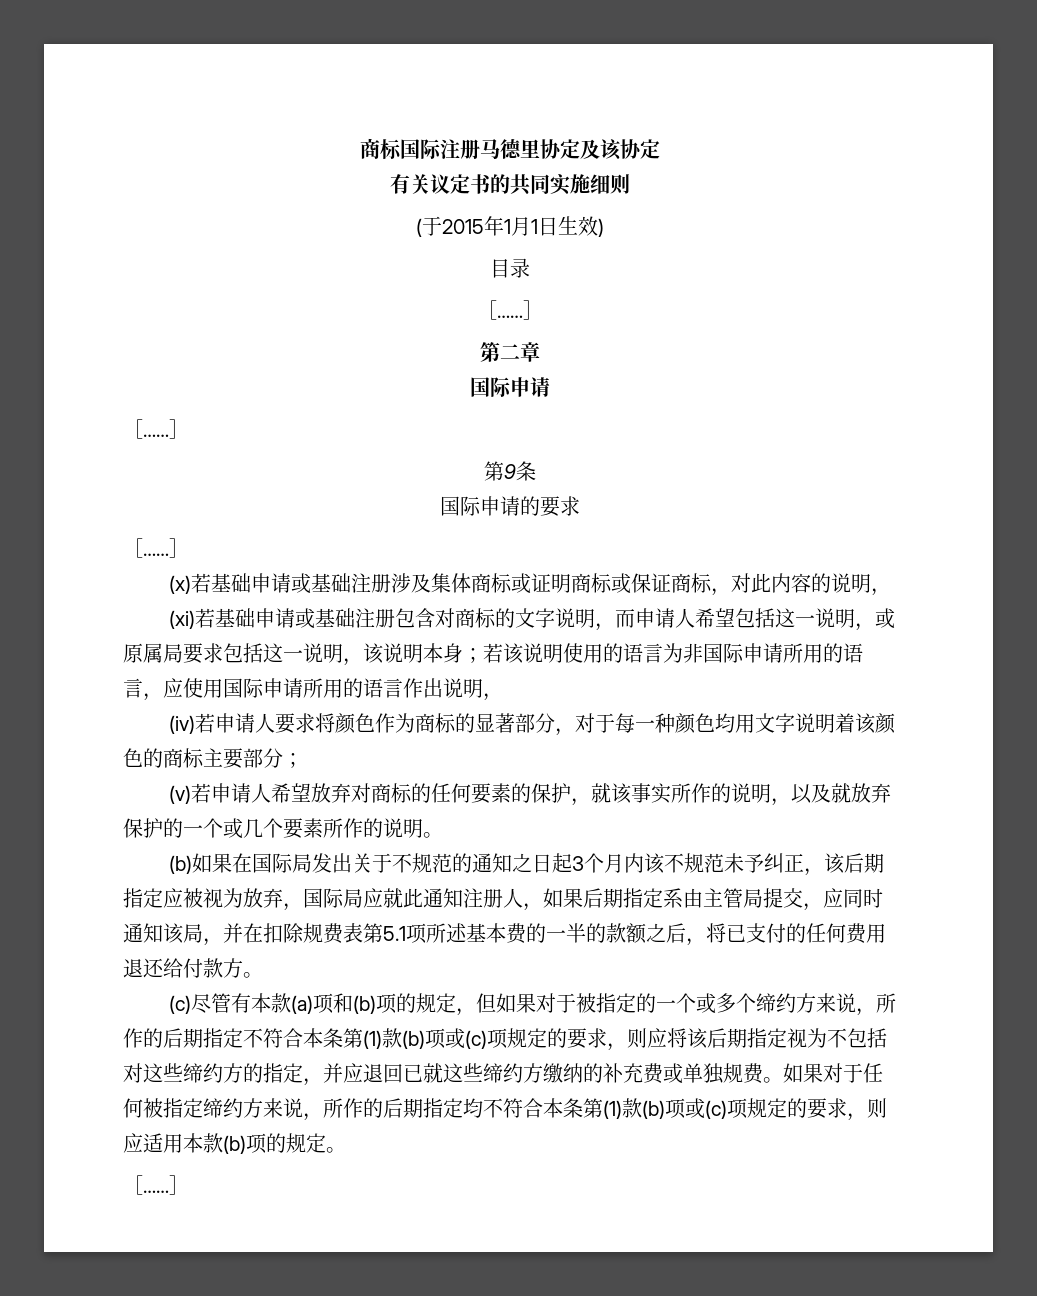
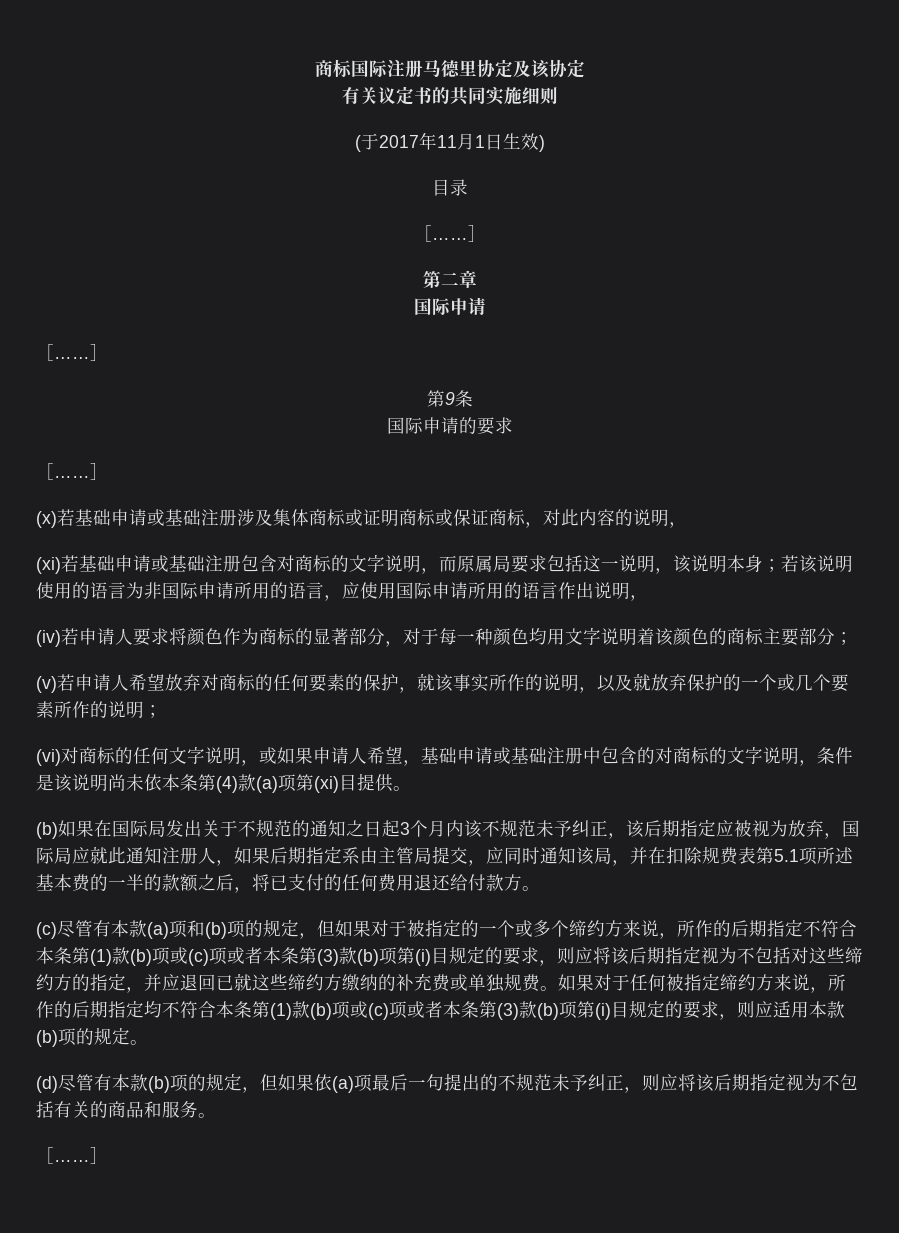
- (于2015年1月1日生效)
+ (于2017年11月1日生效)
- (xi)若基础申请或基础注册包含对商标的文字说明，而申请人希望包括这一说明，或原属局要求包括这一说明，该说明本身；若该说明使用的语言为非国际申请所用的语言，应使用国际申请所用的语言作出说明，
+ (xi)若基础申请或基础注册包含对商标的文字说明，而原属局要求包括这一说明，该说明本身；若该说明使用的语言为非国际申请所用的语言，应使用国际申请所用的语言作出说明，
- (v)若申请人希望放弃对商标的任何要素的保护，就该事实所作的说明，以及就放弃保护的一个或几个要素所作的说明。
+ (v)若申请人希望放弃对商标的任何要素的保护，就该事实所作的说明，以及就放弃保护的一个或几个要素所作的说明；
+ (vi)对商标的任何文字说明，或如果申请人希望，基础申请或基础注册中包含的对商标的文字说明，条件是该说明尚未依本条第(4)款(a)项第(xi)目提供。
- (c)尽管有本款(a)项和(b)项的规定，但如果对于被指定的一个或多个缔约方来说，所作的后期指定不符合本条第(1)款(b)项或(c)项规定的要求，则应将该后期指定视为不包括对这些缔约方的指定，并应退回已就这些缔约方缴纳的补充费或单独规费。
+ (c)尽管有本款(a)项和(b)项的规定，但如果对于被指定的一个或多个缔约方来说，所作的后期指定不符合本条第(1)款(b)项或(c)项或者本条第(3)款(b)项第(i)目规定的要求，则应将该后期指定视为不包括对这些缔约方的指定，并应退回已就这些缔约方缴纳的补充费或单独规费。
- 如果对于任何被指定缔约方来说，所作的后期指定均不符合本条第(1)款(b)项或(c)项规定的要求，则应适用本款(b)项的规定。
+ 如果对于任何被指定缔约方来说，所作的后期指定均不符合本条第(1)款(b)项或(c)项或者本条第(3)款(b)项第(i)目规定的要求，则应适用本款(b)项的规定。
+ (d)尽管有本款(b)项的规定，但如果依(a)项最后一句提出的不规范未予纠正，则应将该后期指定视为不包括有关的商品和服务。

